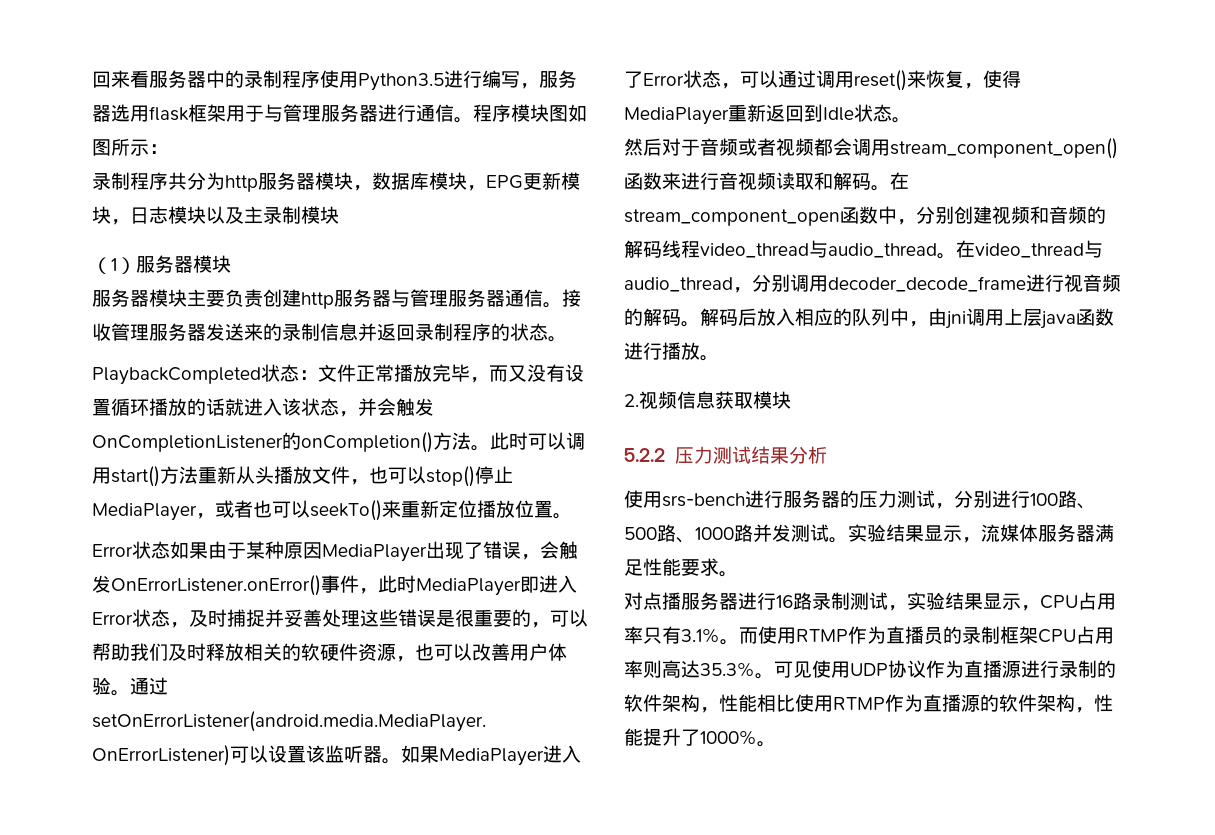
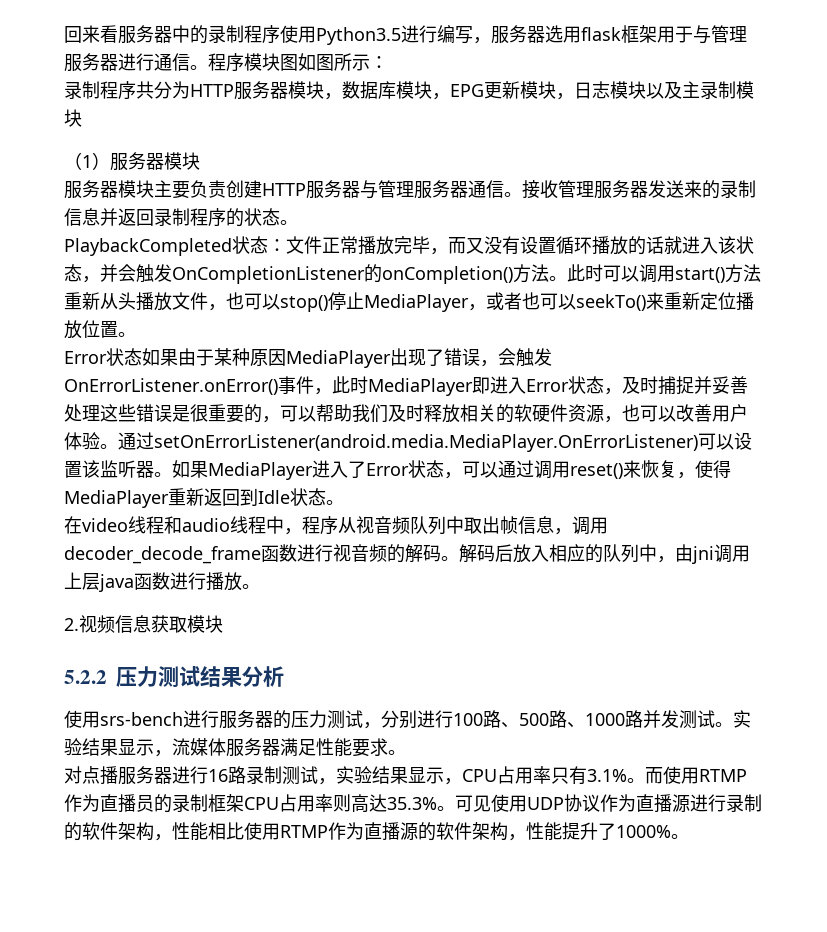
- 录制程序共分为http服务器模块，数据库模块，EPG更新模块，日志模块以及主录制模块
+ 录制程序共分为HTTP服务器模块，数据库模块，EPG更新模块，日志模块以及主录制模块
- 服务器模块主要负责创建http服务器与管理服务器通信。
+ 服务器模块主要负责创建HTTP服务器与管理服务器通信。
- 然后对于音频或者视频都会调用stream_component_open()函数来进行音视频读取和解码。在stream_component_open函数中，分别创建视频和音频的解码线程video_thread与audio_thread。在video_thread与audio_thread，分别调用decoder_decode_frame进行视音频的解码。
+ 在video线程和audio线程中，程序从视音频队列中取出帧信息，调用decoder_decode_frame函数进行视音频的解码。

